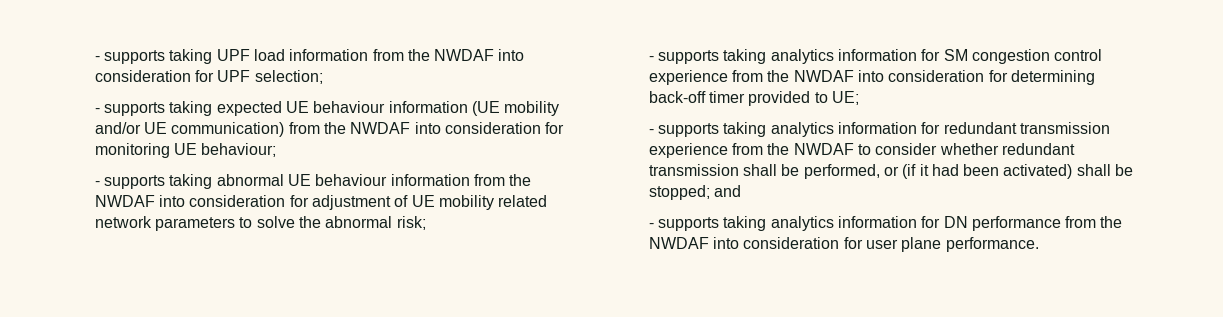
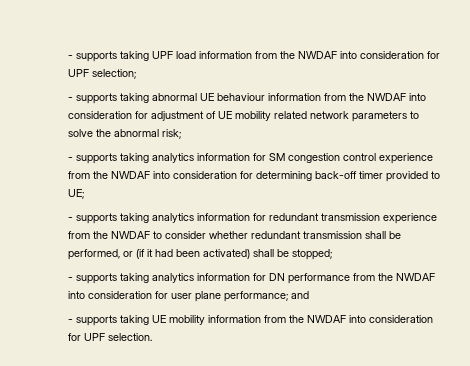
- - supports taking expected UE behaviour information (UE mobility and/or UE communication) from the NWDAF into consideration for monitoring UE behaviour;
- - supports taking analytics information for redundant transmission experience from the NWDAF to consider whether redundant transmission shall be performed, or (if it had been activated) shall be stopped; and
+ - supports taking analytics information for redundant transmission experience from the NWDAF to consider whether redundant transmission shall be performed, or (if it had been activated) shall be stopped;
- - supports taking analytics information for DN performance from the NWDAF into consideration for user plane performance.
+ - supports taking analytics information for DN performance from the NWDAF into consideration for user plane performance; and
+ - supports taking UE mobility information from the NWDAF into consideration for UPF selection.

